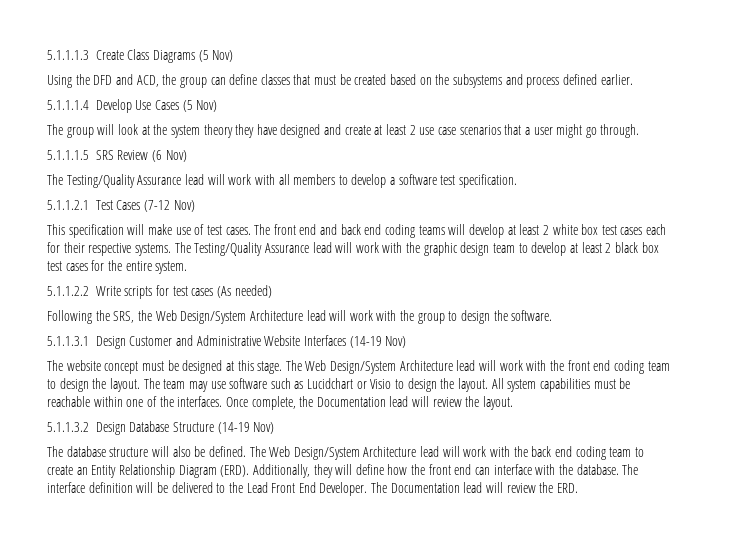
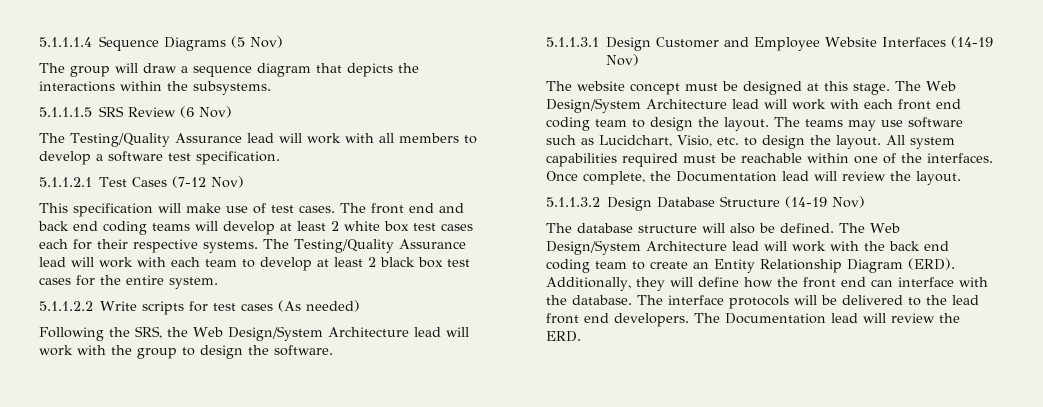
- 5.1.1.1.3 Create Class Diagrams (5 Nov)
+ 5.1.1.1.4 Sequence Diagrams (5 Nov)
- Using the DFD and ACD, the group can define classes that must be created based on the subsystems and process defined earlier.
- 5.1.1.1.4 Develop Use Cases (5 Nov)
- The group will look at the system theory they have designed and create at least 2 use case scenarios that a user might go through.
+ The group will draw a sequence diagram that depicts the interactions within the subsystems.
- The Testing/Quality Assurance lead will work with the graphic design team to develop at least 2 black box test cases for the entire system.
+ The Testing/Quality Assurance lead will work with each team to develop at least 2 black box test cases for the entire system.
- 5.1.1.3.1 Design Customer and Administrative Website Interfaces (14-19 Nov)
+ 5.1.1.3.1 Design Customer and Employee Website Interfaces (14-19 Nov)
- The Web Design/System Architecture lead will work with the front end coding team to design the layout.
+ The Web Design/System Architecture lead will work with each front end coding team to design the layout.
- The team may use software such as Lucidchart or Visio to design the layout.
+ The teams may use software such as Lucidchart, Visio, etc. to design the layout.
- All system capabilities must be reachable within one of the interfaces.
+ All system capabilities required must be reachable within one of the interfaces.
- The interface definition will be delivered to the Lead Front End Developer.
+ The interface protocols will be delivered to the lead front end developers.

